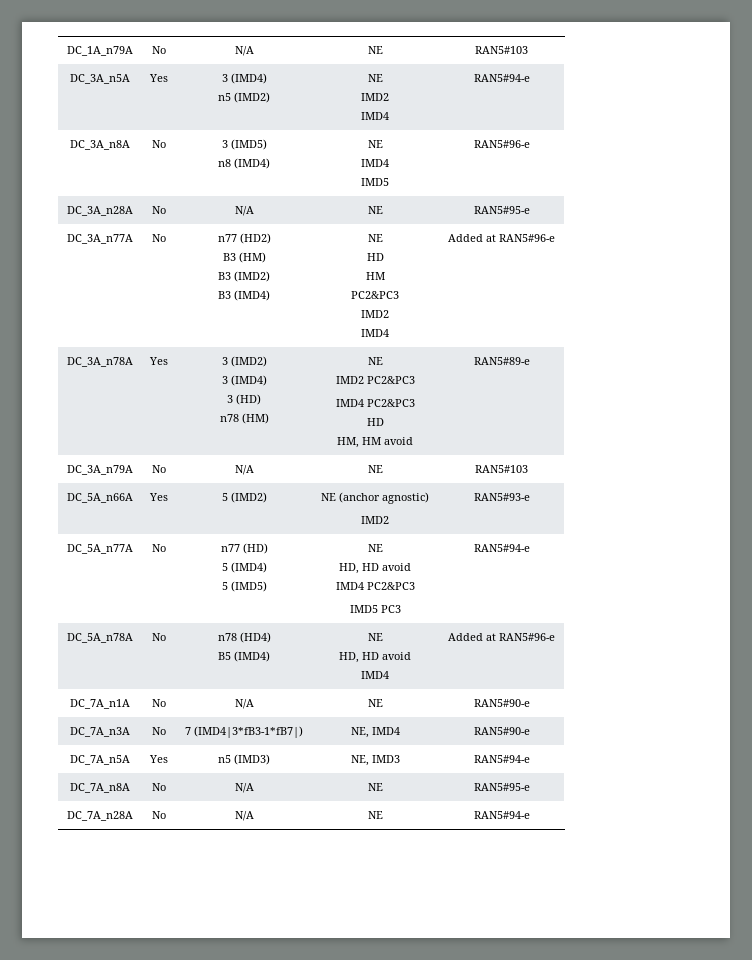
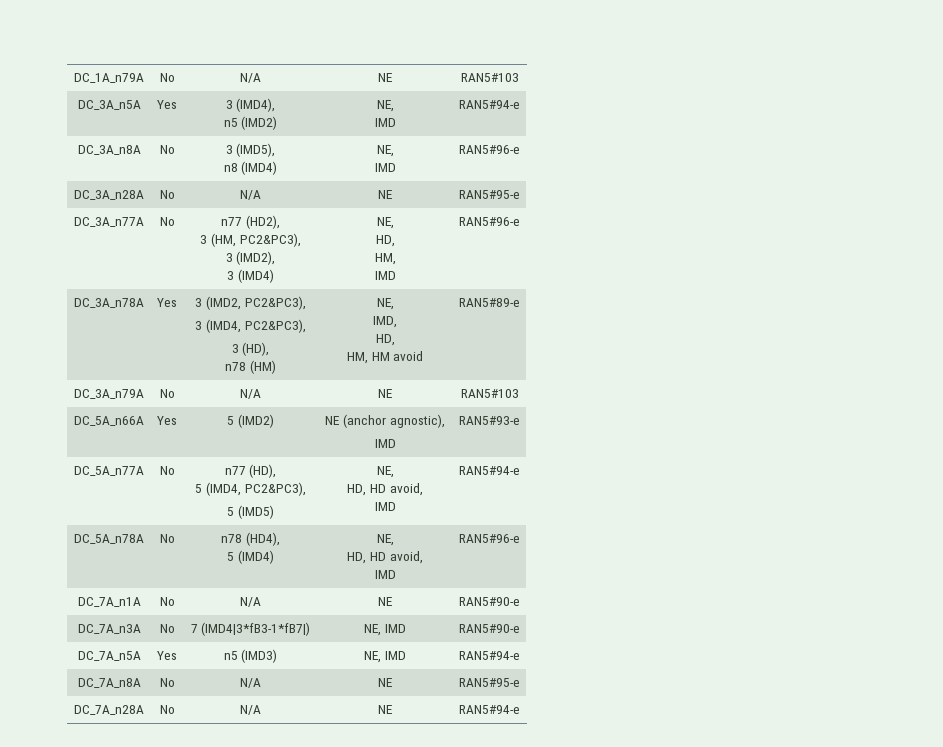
- DC_3A_n5A | Yes | 3 (IMD4)
- n5 (IMD2) | NE
- IMD2
- IMD4 | RAN5#94-e
+ DC_3A_n5A | Yes | 3 (IMD4),
+ n5 (IMD2) | NE,
+ IMD | RAN5#94-e
- DC_3A_n8A | No | 3 (IMD5)
- n8 (IMD4) | NE
- IMD4
- IMD5 | RAN5#96-e
+ DC_3A_n8A | No | 3 (IMD5),
+ n8 (IMD4) | NE,
+ IMD | RAN5#96-e
- DC_3A_n77A | No | n77 (HD2)
- B3 (HM)
- B3 (IMD2)
- B3 (IMD4) | NE
- HD
- HM
- PC2&PC3
- IMD2
- IMD4 | Added at RAN5#96-e
+ DC_3A_n77A | No | n77 (HD2),
+ 3 (HM, PC2&PC3),
+ 3 (IMD2),
+ 3 (IMD4) | NE,
+ HD,
+ HM,
+ IMD | RAN5#96-e
- DC_3A_n78A | Yes | 3 (IMD2)
- 3 (IMD4)
- 3 (HD)
- n78 (HM) | NE
- IMD2 PC2&PC3
- IMD4 PC2&PC3
- HD
+ DC_3A_n78A | Yes | 3 (IMD2, PC2&PC3),
+ 3 (IMD4, PC2&PC3),
+ 3 (HD),
+ n78 (HM) | NE,
+ IMD,
+ HD,
- DC_5A_n66A | Yes | 5 (IMD2) | NE (anchor agnostic)
- IMD2 | RAN5#93-e
+ DC_5A_n66A | Yes | 5 (IMD2) | NE (anchor agnostic),
+ IMD | RAN5#93-e
- DC_5A_n77A | No | n77 (HD)
- 5 (IMD4)
- 5 (IMD5) | NE
- HD, HD avoid
- IMD4 PC2&PC3
- IMD5 PC3 | RAN5#94-e
+ DC_5A_n77A | No | n77 (HD),
+ 5 (IMD4, PC2&PC3),
+ 5 (IMD5) | NE,
+ HD, HD avoid,
+ IMD | RAN5#94-e
- DC_5A_n78A | No | n78 (HD4)
- B5 (IMD4) | NE
- HD, HD avoid
- IMD4 | Added at RAN5#96-e
+ DC_5A_n78A | No | n78 (HD4),
+ 5 (IMD4) | NE,
+ HD, HD avoid,
+ IMD | RAN5#96-e
- DC_7A_n3A | No | 7 (IMD4|3*fB3-1*fB7|) | NE, IMD4 | RAN5#90-e
+ DC_7A_n3A | No | 7 (IMD4|3*fB3-1*fB7|) | NE, IMD | RAN5#90-e
- DC_7A_n5A | Yes | n5 (IMD3) | NE, IMD3 | RAN5#94-e
+ DC_7A_n5A | Yes | n5 (IMD3) | NE, IMD | RAN5#94-e

